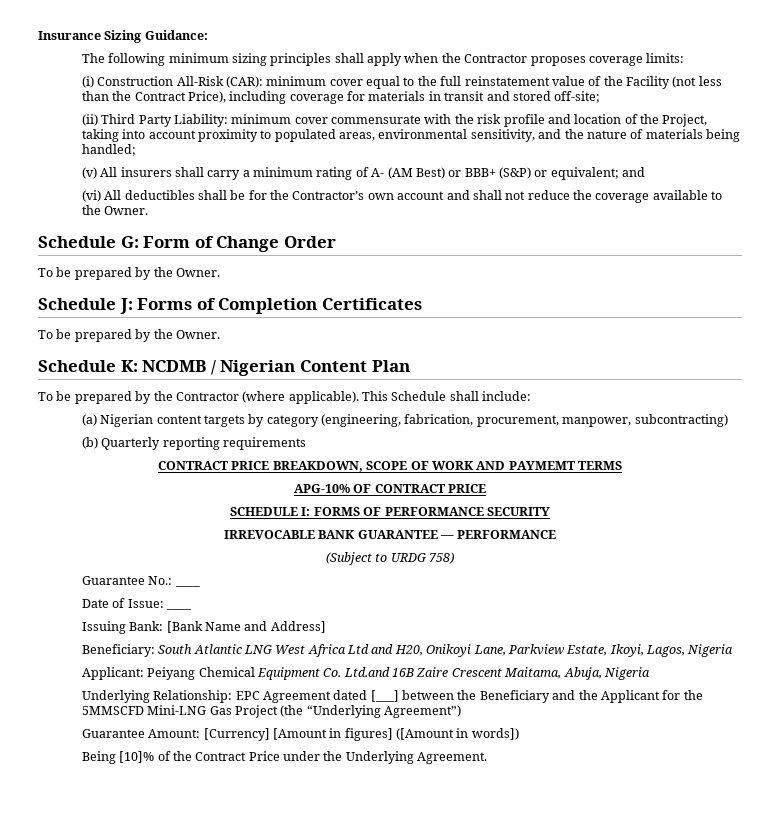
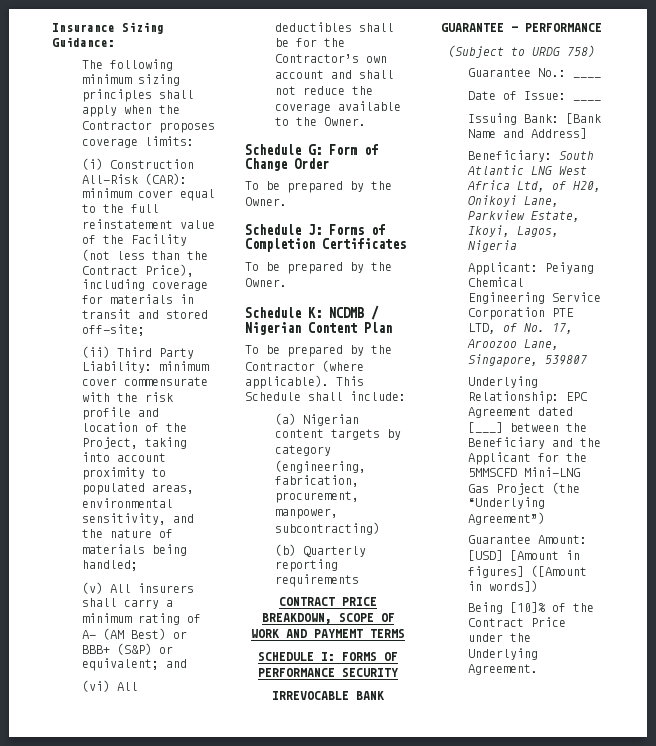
- APG-10% OF CONTRACT PRICE
- Beneficiary: South Atlantic LNG West Africa Ltd and H20, Onikoyi Lane, Parkview Estate, Ikoyi, Lagos, Nigeria
+ Beneficiary: South Atlantic LNG West Africa Ltd, of H20, Onikoyi Lane, Parkview Estate, Ikoyi, Lagos, Nigeria
- Applicant: Peiyang Chemical Equipment Co. Ltd.and 16B Zaire Crescent Maitama, Abuja, Nigeria
+ Applicant: Peiyang Chemical Engineering Service Corporation PTE LTD, of No. 17, Aroozoo Lane, Singapore, 539807
- Guarantee Amount: [Currency] [Amount in figures] ([Amount in words])
+ Guarantee Amount: [USD] [Amount in figures] ([Amount in words])

